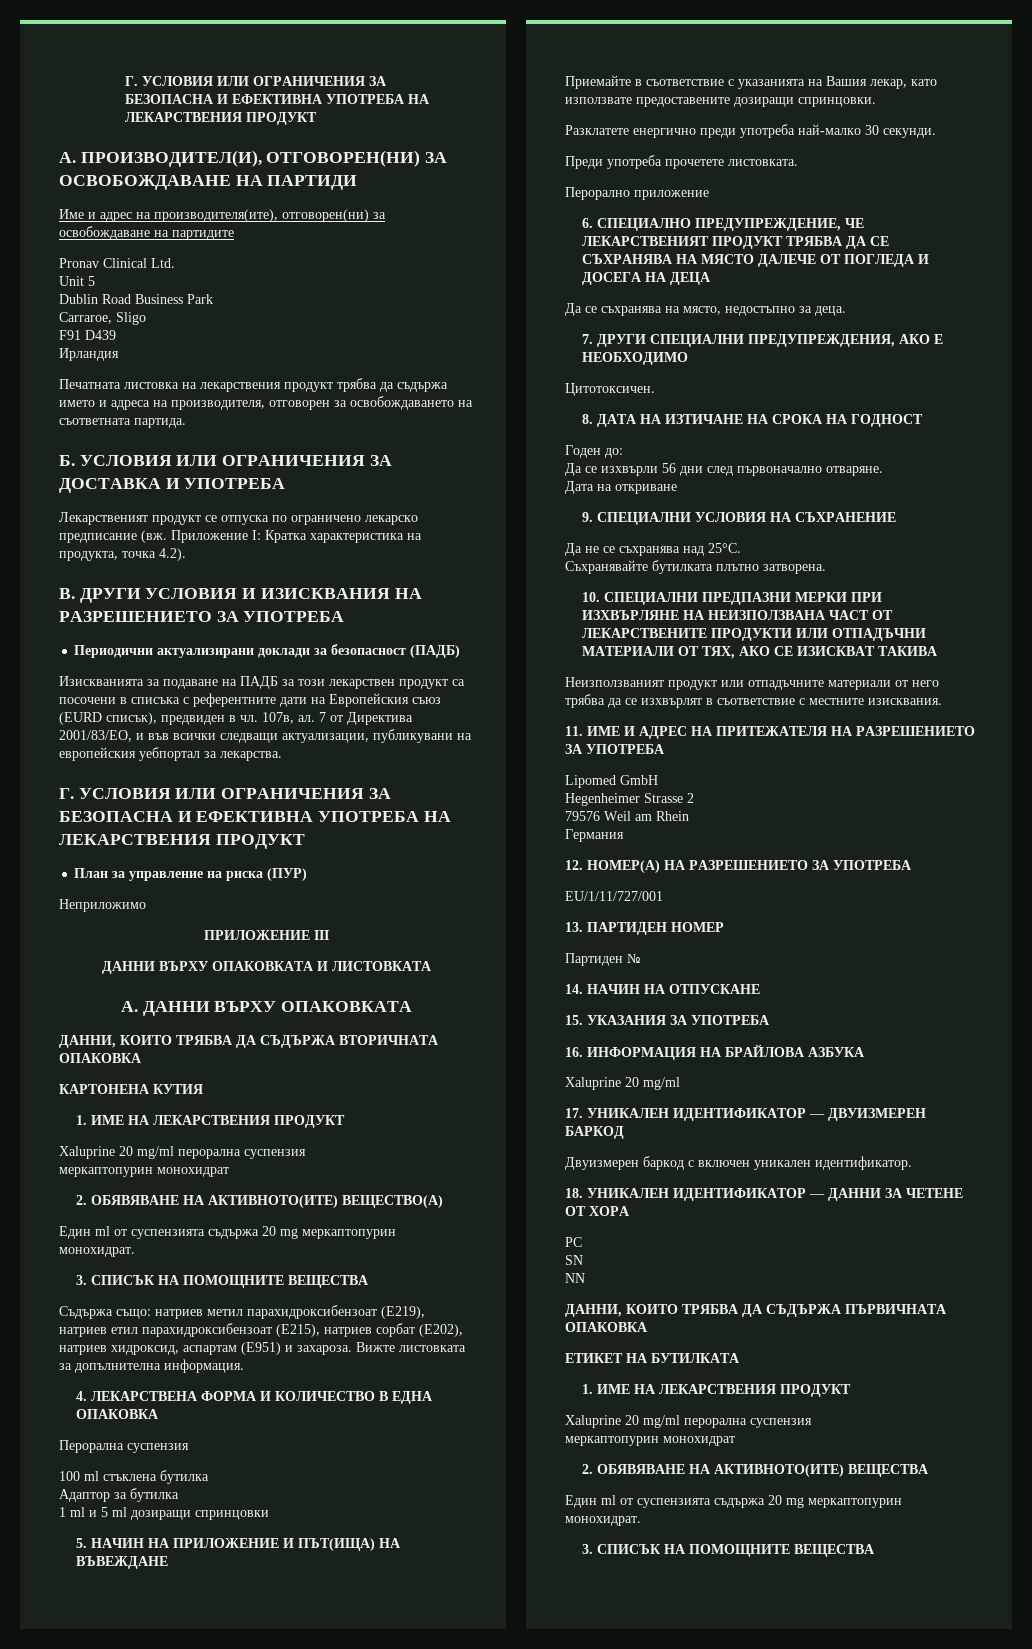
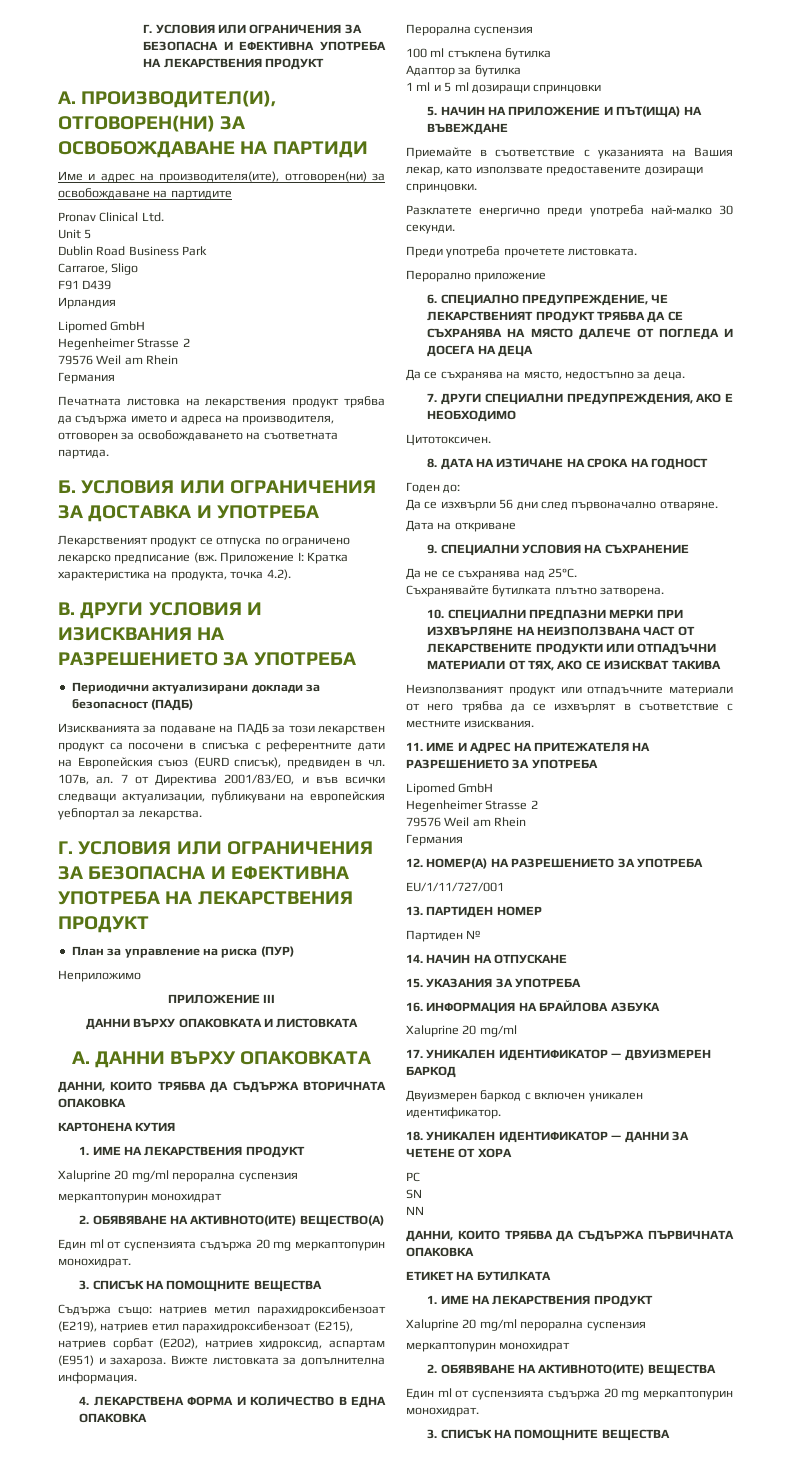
  Ирландия
+ Lipomed GmbH
+ Hegenheimer Strasse 2
+ 79576 Weil am Rhein
+ Германия

